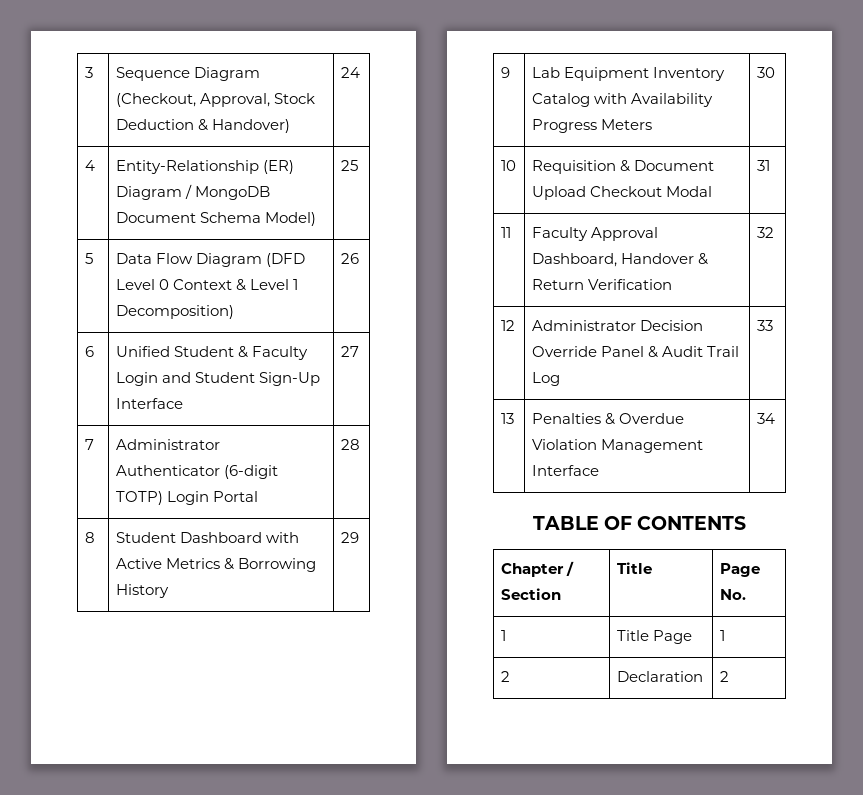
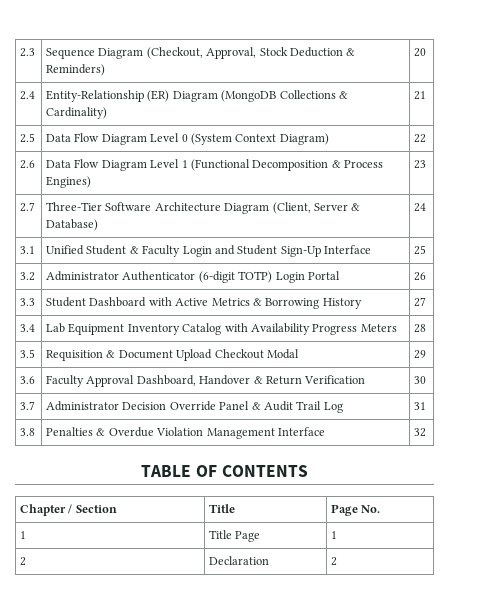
- 3 | Sequence Diagram (Checkout, Approval, Stock Deduction & Handover) | 24
- 4 | Entity-Relationship (ER) Diagram / MongoDB Document Schema Model) | 25
- 5 | Data Flow Diagram (DFD Level 0 Context & Level 1 Decomposition) | 26
- 6 | Unified Student & Faculty Login and Student Sign-Up Interface | 27
- 7 | Administrator Authenticator (6-digit TOTP) Login Portal | 28
- 8 | Student Dashboard with Active Metrics & Borrowing History | 29
- 9 | Lab Equipment Inventory Catalog with Availability Progress Meters | 30
- 10 | Requisition & Document Upload Checkout Modal | 31
- 11 | Faculty Approval Dashboard, Handover & Return Verification | 32
- 12 | Administrator Decision Override Panel & Audit Trail Log | 33
- 13 | Penalties & Overdue Violation Management Interface | 34
+ 2.3 | Sequence Diagram (Checkout, Approval, Stock Deduction & Reminders) | 20
+ 2.4 | Entity-Relationship (ER) Diagram (MongoDB Collections & Cardinality) | 21
+ 2.5 | Data Flow Diagram Level 0 (System Context Diagram) | 22
+ 2.6 | Data Flow Diagram Level 1 (Functional Decomposition & Process Engines) | 23
+ 2.7 | Three-Tier Software Architecture Diagram (Client, Server & Database) | 24
+ 3.1 | Unified Student & Faculty Login and Student Sign-Up Interface | 25
+ 3.2 | Administrator Authenticator (6-digit TOTP) Login Portal | 26
+ 3.3 | Student Dashboard with Active Metrics & Borrowing History | 27
+ 3.4 | Lab Equipment Inventory Catalog with Availability Progress Meters | 28
+ 3.5 | Requisition & Document Upload Checkout Modal | 29
+ 3.6 | Faculty Approval Dashboard, Handover & Return Verification | 30
+ 3.7 | Administrator Decision Override Panel & Audit Trail Log | 31
+ 3.8 | Penalties & Overdue Violation Management Interface | 32

